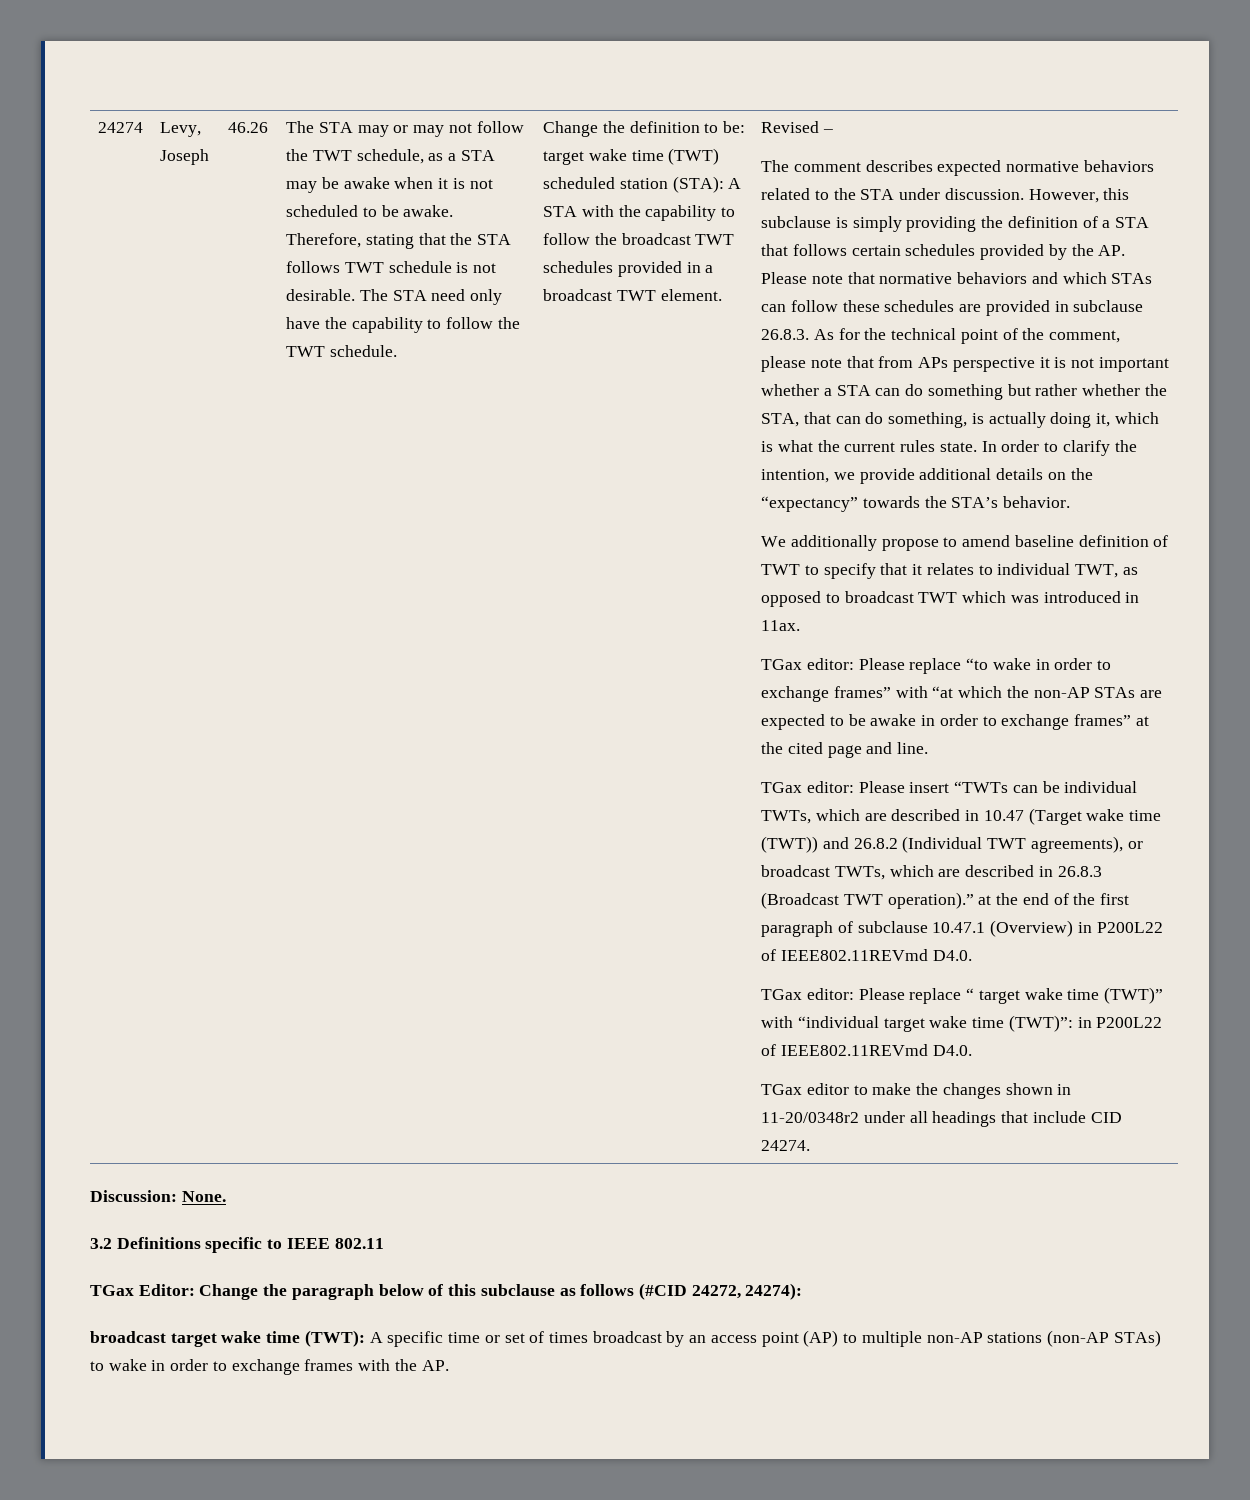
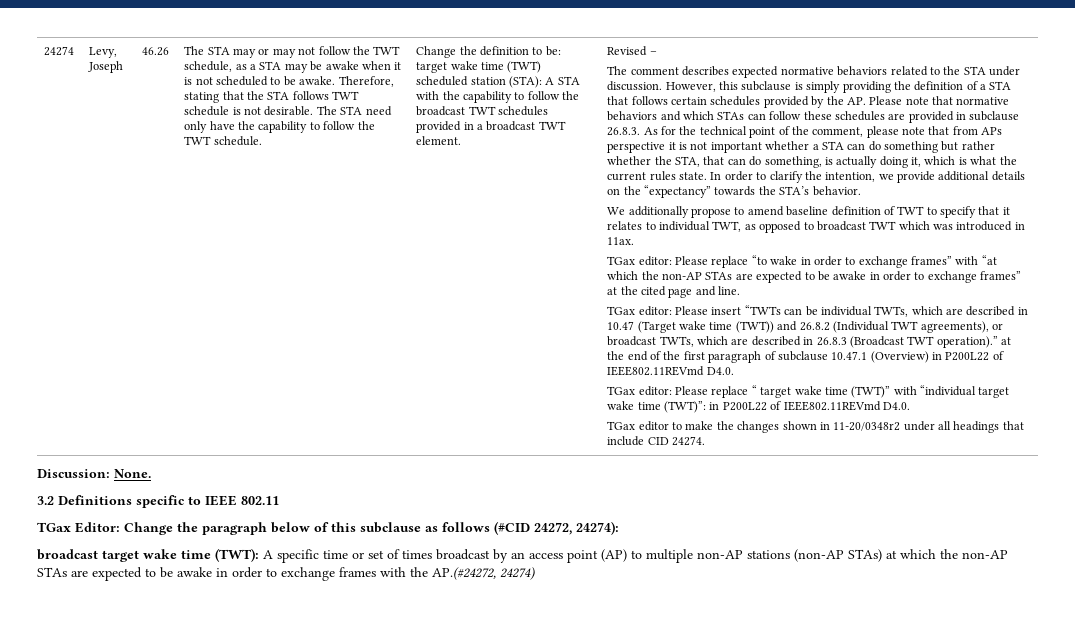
- broadcast target wake time (TWT): A specific time or set of times broadcast by an access point (AP) to multiple non-AP stations (non-AP STAs) to wake in order to exchange frames with the AP.
+ broadcast target wake time (TWT): A specific time or set of times broadcast by an access point (AP) to multiple non-AP stations (non-AP STAs) at which the non-AP STAs are expected to be awake in order to exchange frames with the AP.(#24272, 24274)

